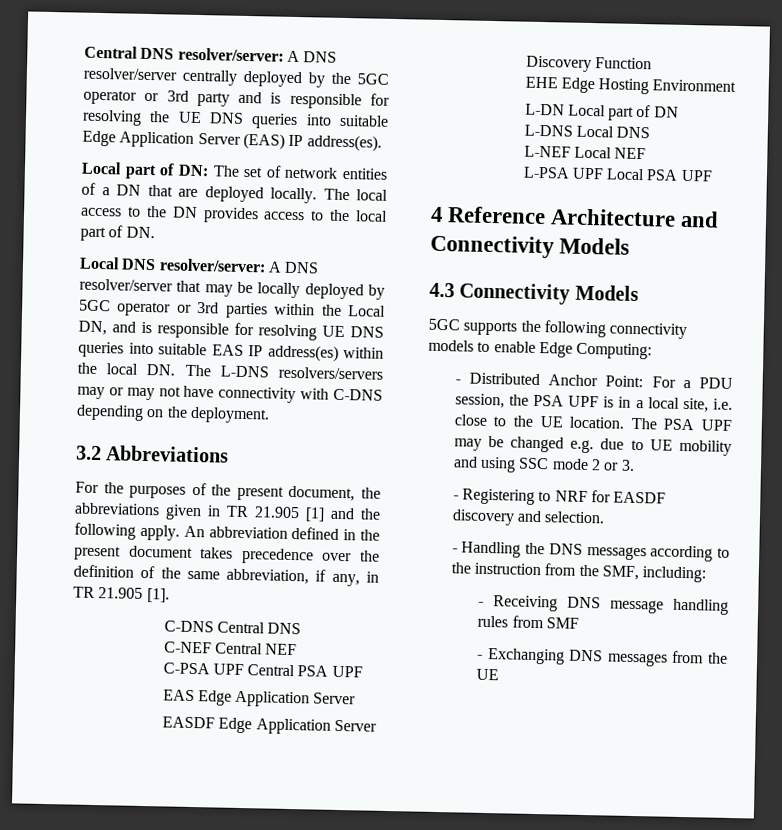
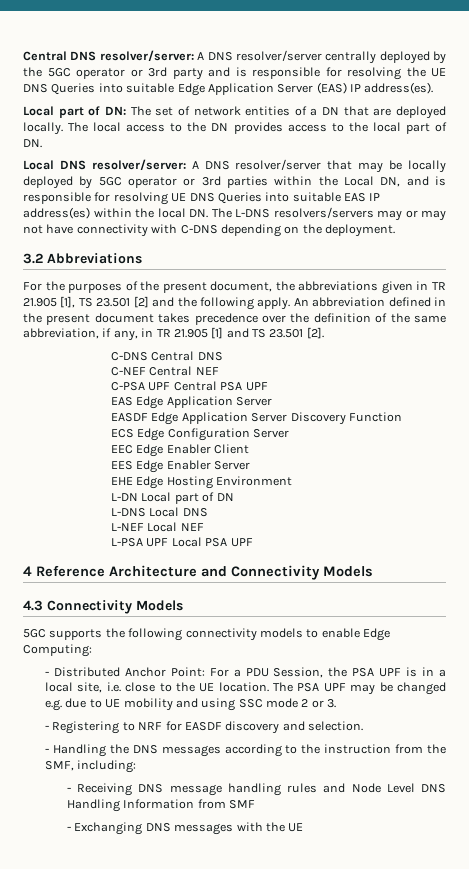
- Central DNS resolver/server: A DNS resolver/server centrally deployed by the 5GC operator or 3rd party and is responsible for resolving the UE DNS queries into suitable Edge Application Server (EAS) IP address(es).
+ Central DNS resolver/server: A DNS resolver/server centrally deployed by the 5GC operator or 3rd party and is responsible for resolving the UE DNS Queries into suitable Edge Application Server (EAS) IP address(es).
- Local DNS resolver/server: A DNS resolver/server that may be locally deployed by 5GC operator or 3rd parties within the Local DN, and is responsible for resolving UE DNS queries into suitable EAS IP address(es) within the local DN. The L-DNS resolvers/servers may or may not have connectivity with C-DNS depending on the deployment.
+ Local DNS resolver/server: A DNS resolver/server that may be locally deployed by 5GC operator or 3rd parties within the Local DN, and is responsible for resolving UE DNS Queries into suitable EAS IP address(es) within the local DN. The L-DNS resolvers/servers may or may not have connectivity with C-DNS depending on the deployment.
- For the purposes of the present document, the abbreviations given in TR 21.905 [1] and the following apply.
+ For the purposes of the present document, the abbreviations given in TR 21.905 [1], TS 23.501 [2] and the following apply.
- An abbreviation defined in the present document takes precedence over the definition of the same abbreviation, if any, in TR 21.905 [1].
+ An abbreviation defined in the present document takes precedence over the definition of the same abbreviation, if any, in TR 21.905 [1] and TS 23.501 [2].
+ ECS Edge Configuration Server
+ EEC Edge Enabler Client
+ EES Edge Enabler Server
- - Distributed Anchor Point: For a PDU session, the PSA UPF is in a local site, i.e. close to the UE location.
+ - Distributed Anchor Point: For a PDU Session, the PSA UPF is in a local site, i.e. close to the UE location.
- - Receiving DNS message handling rules from SMF
+ - Receiving DNS message handling rules and Node Level DNS Handling Information from SMF
- - Exchanging DNS messages from the UE
+ - Exchanging DNS messages with the UE

